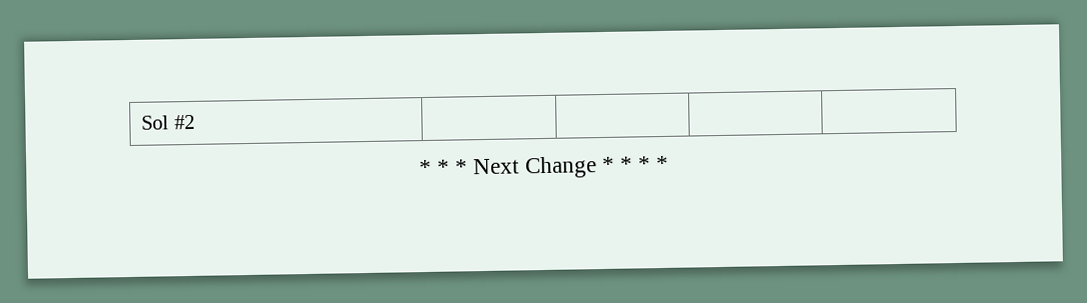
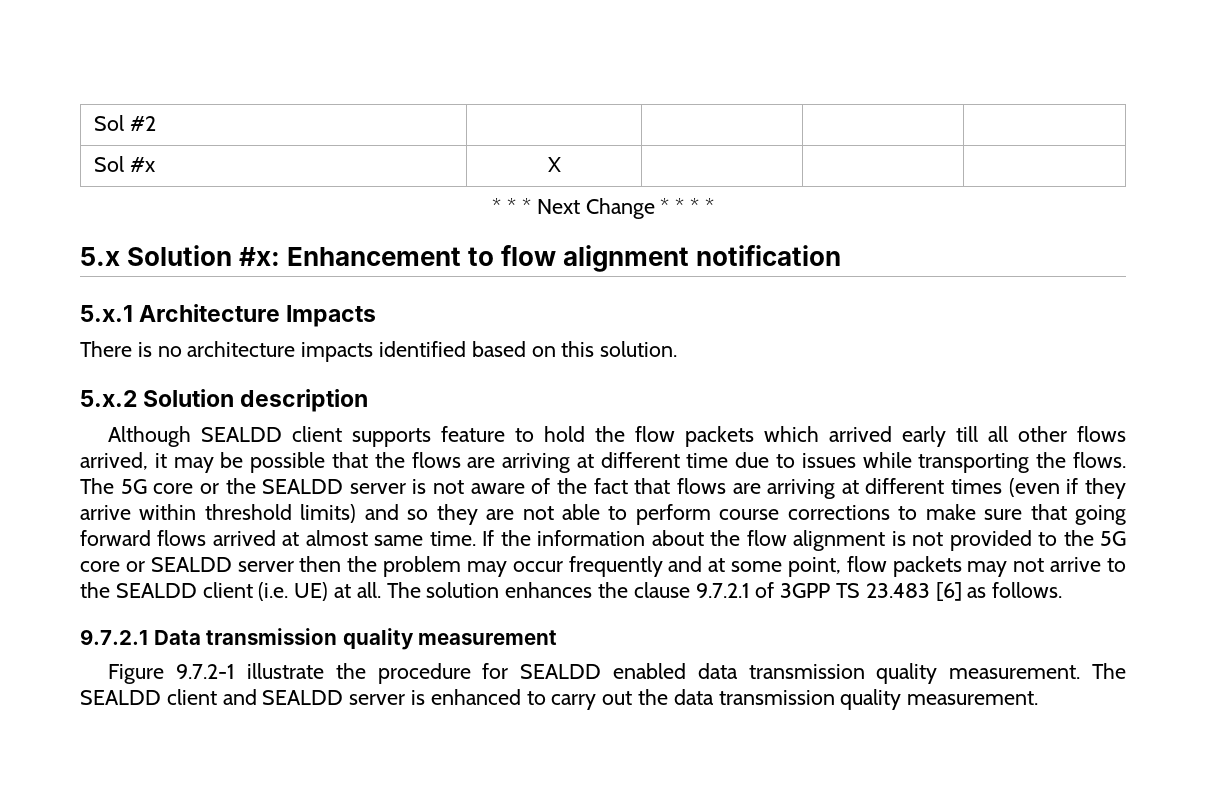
+ Sol #x | X | | |
+ 5.x Solution #x: Enhancement to flow alignment notification
+ 5.x.1 Architecture Impacts
+ There is no architecture impacts identified based on this solution.
+ 5.x.2 Solution description
+ Although SEALDD client supports feature to hold the flow packets which arrived early till all other flows arrived, it may be possible that the flows are arriving at different time due to issues while transporting the flows. The 5G core or the SEALDD server is not aware of the fact that flows are arriving at different times (even if they arrive within threshold limits) and so they are not able to perform course corrections to make sure that going forward flows arrived at almost same time. If the information about the flow alignment is not provided to the 5G core or SEALDD server then the problem may occur frequently and at some point, flow packets may not arrive to the SEALDD client (i.e. UE) at all. The solution enhances the clause 9.7.2.1 of 3GPP TS 23.483 [6] as follows.
+ 9.7.2.1 Data transmission quality measurement
+ Figure 9.7.2-1 illustrate the procedure for SEALDD enabled data transmission quality measurement. The SEALDD client and SEALDD server is enhanced to carry out the data transmission quality measurement.

